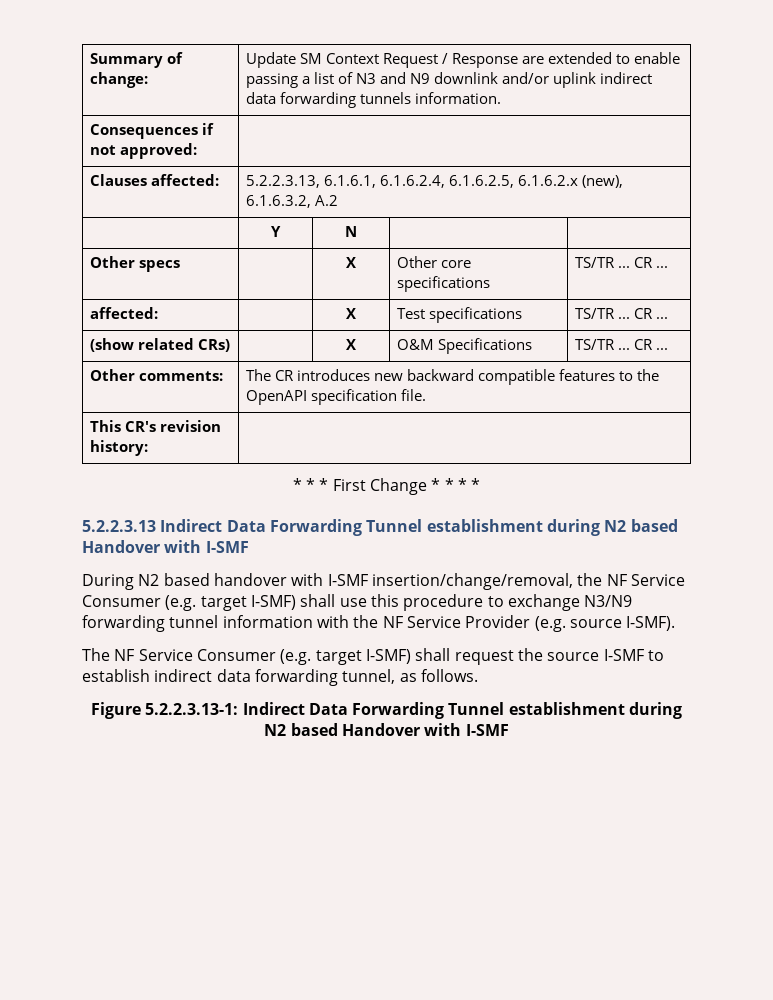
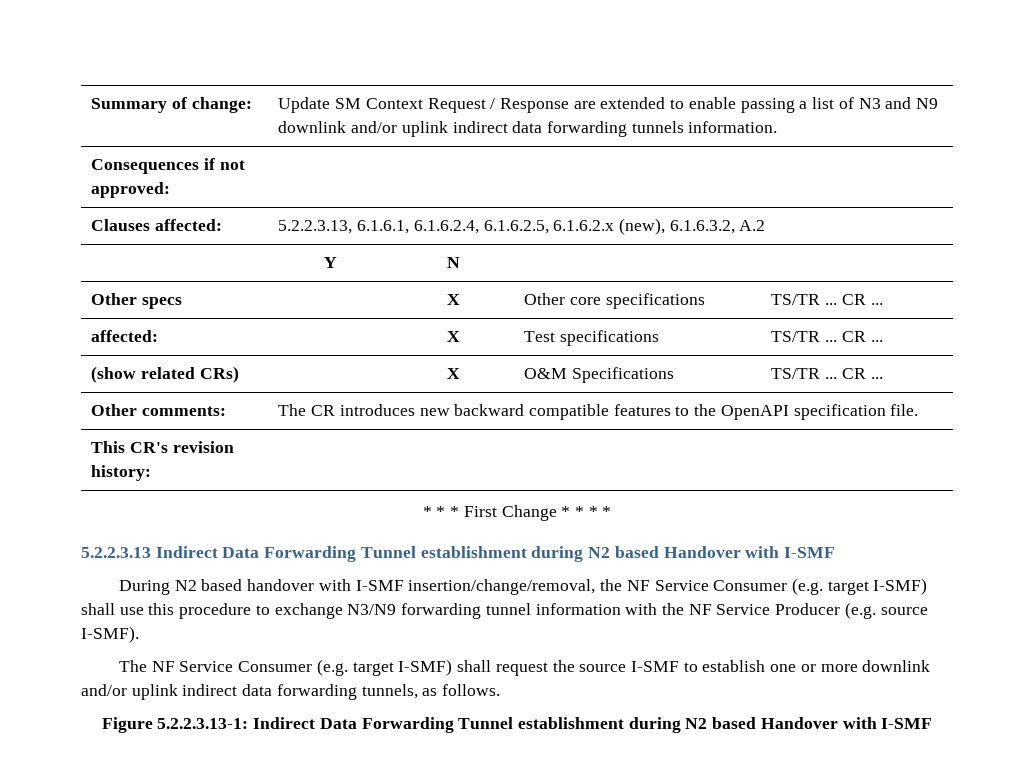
- During N2 based handover with I-SMF insertion/change/removal, the NF Service Consumer (e.g. target I-SMF) shall use this procedure to exchange N3/N9 forwarding tunnel information with the NF Service Provider (e.g. source I-SMF).
+ During N2 based handover with I-SMF insertion/change/removal, the NF Service Consumer (e.g. target I-SMF) shall use this procedure to exchange N3/N9 forwarding tunnel information with the NF Service Producer (e.g. source I-SMF).
- The NF Service Consumer (e.g. target I-SMF) shall request the source I-SMF to establish indirect data forwarding tunnel, as follows.
+ The NF Service Consumer (e.g. target I-SMF) shall request the source I-SMF to establish one or more downlink and/or uplink indirect data forwarding tunnels, as follows.

